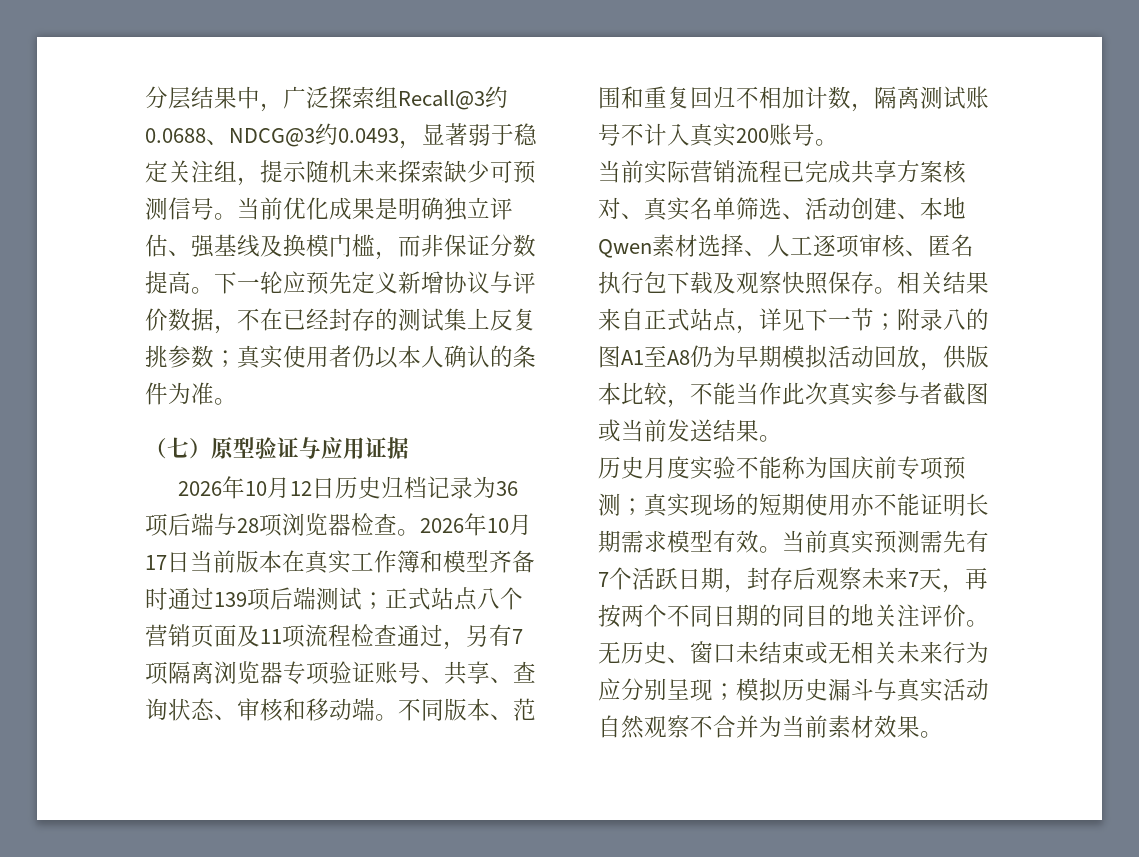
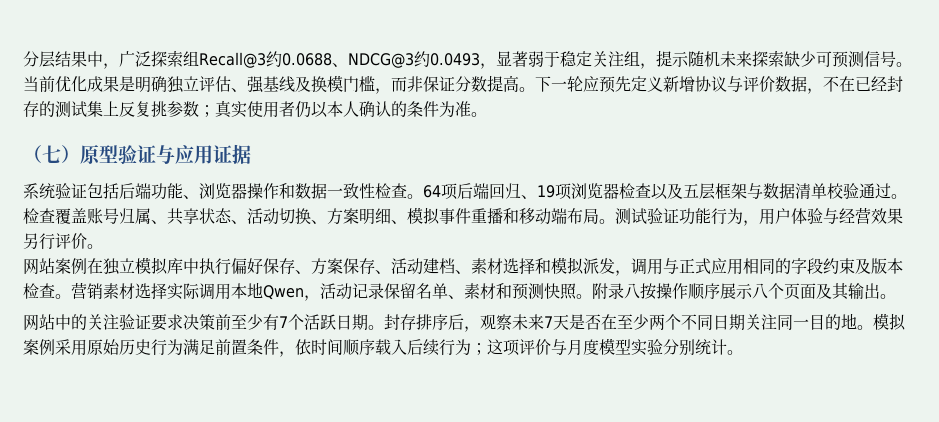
- 2026年10月12日历史归档记录为36项后端与28项浏览器检查。2026年10月17日当前版本在真实工作簿和模型齐备时通过139项后端测试；正式站点八个营销页面及11项流程检查通过，另有7项隔离浏览器专项验证账号、共享、查询状态、审核和移动端。不同版本、范围和重复回归不相加计数，隔离测试账号不计入真实200账号。
- 当前实际营销流程已完成共享方案核对、真实名单筛选、活动创建、本地Qwen素材选择、人工逐项审核、匿名执行包下载及观察快照保存。相关结果来自正式站点，详见下一节；附录八的图A1至A8仍为早期模拟活动回放，供版本比较，不能当作此次真实参与者截图或当前发送结果。
- 历史月度实验不能称为国庆前专项预测；真实现场的短期使用亦不能证明长期需求模型有效。当前真实预测需先有7个活跃日期，封存后观察未来7天，再按两个不同日期的同目的地关注评价。无历史、窗口未结束或无相关未来行为应分别呈现；模拟历史漏斗与真实活动自然观察不合并为当前素材效果。
+ 系统验证包括后端功能、浏览器操作和数据一致性检查。64项后端回归、19项浏览器检查以及五层框架与数据清单校验通过。检查覆盖账号归属、共享状态、活动切换、方案明细、模拟事件重播和移动端布局。测试验证功能行为，用户体验与经营效果另行评价。
+ 网站案例在独立模拟库中执行偏好保存、方案保存、活动建档、素材选择和模拟派发，调用与正式应用相同的字段约束及版本检查。营销素材选择实际调用本地Qwen，活动记录保留名单、素材和预测快照。附录八按操作顺序展示八个页面及其输出。
+ 网站中的关注验证要求决策前至少有7个活跃日期。封存排序后，观察未来7天是否在至少两个不同日期关注同一目的地。模拟案例采用原始历史行为满足前置条件，依时间顺序载入后续行为；这项评价与月度模型实验分别统计。

